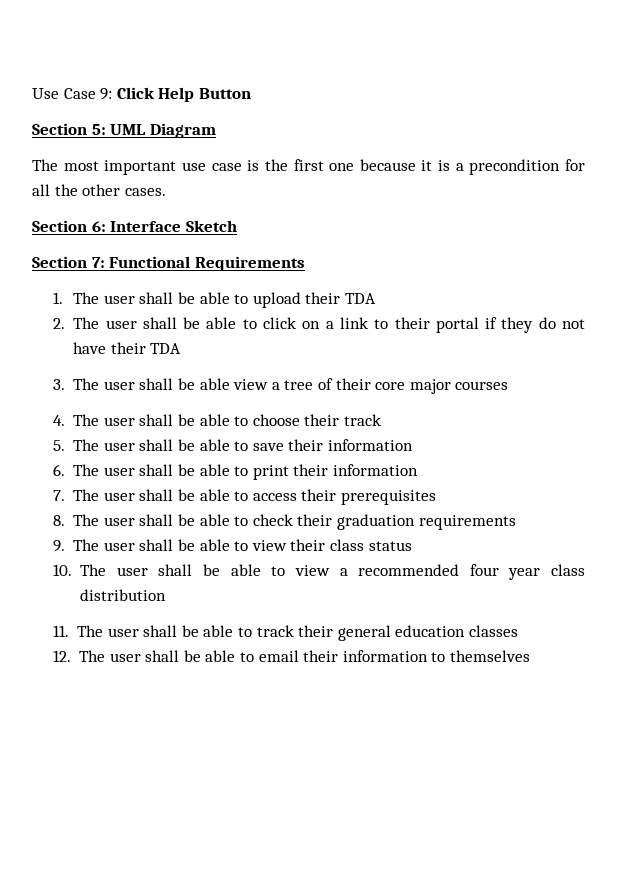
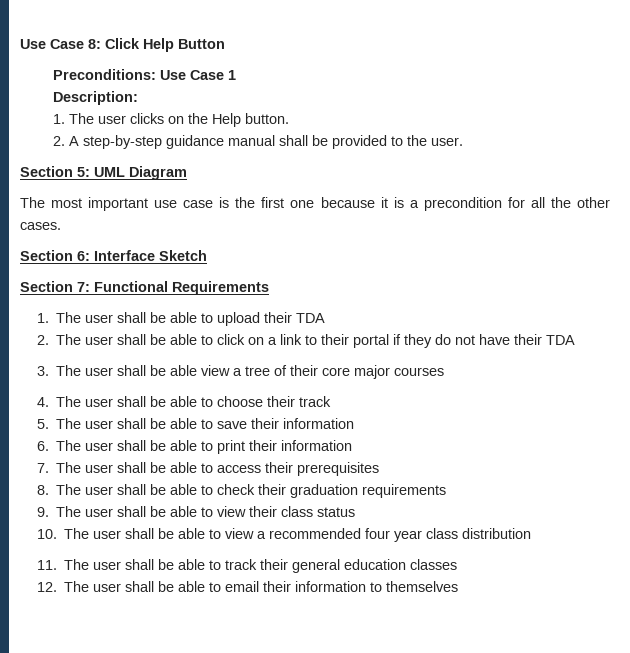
- Use Case 9: Click Help Button
+ Use Case 8: Click Help Button
+ Preconditions: Use Case 1
+ Description:
+ 1. The user clicks on the Help button.
+ 2. A step-by-step guidance manual shall be provided to the user.

